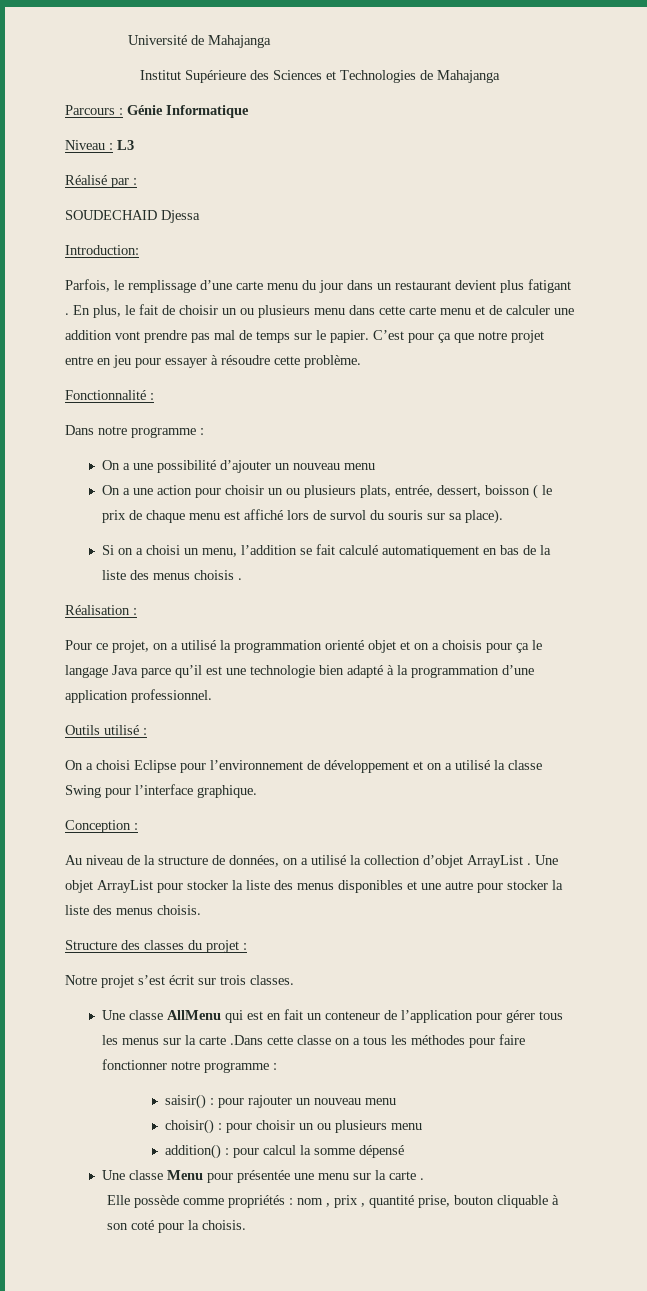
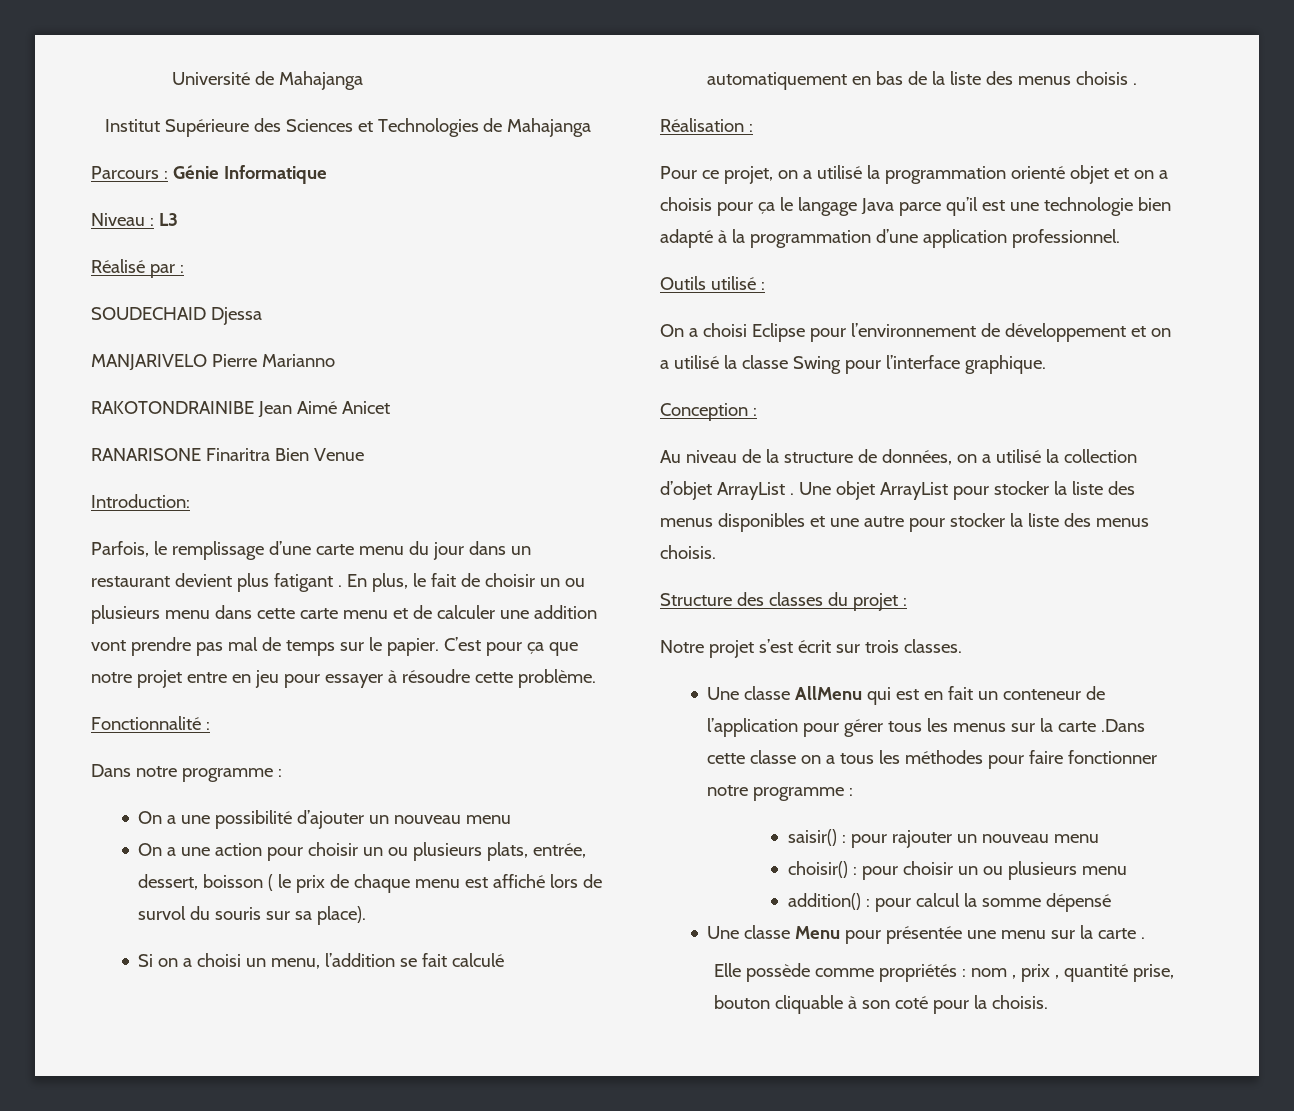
+ MANJARIVELO Pierre Marianno
+ RAKOTONDRAINIBE Jean Aimé Anicet
+ RANARISONE Finaritra Bien Venue

